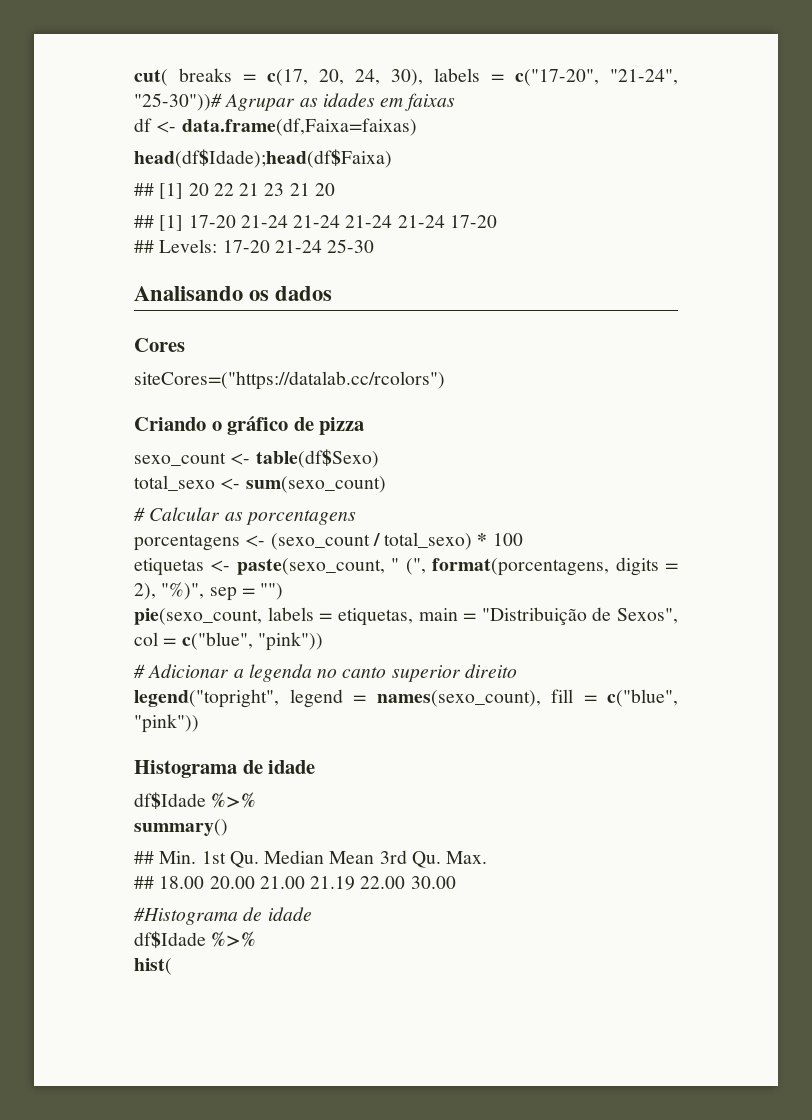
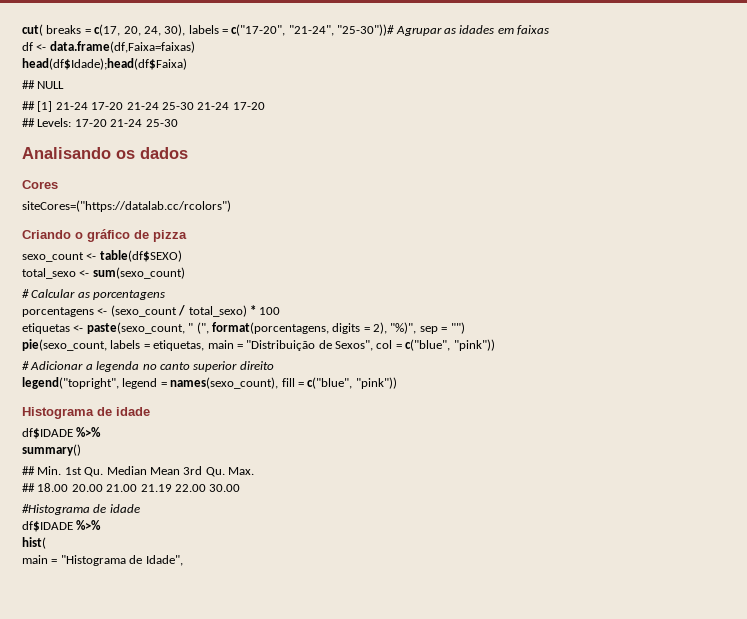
- ## [1] 20 22 21 23 21 20
- ## [1] 17-20 21-24 21-24 21-24 21-24 17-20
+ ## NULL
+ ## [1] 21-24 17-20 21-24 25-30 21-24 17-20
- sexo_count <- table(df$Sexo)
+ sexo_count <- table(df$SEXO)
  Histograma de idade
- df$Idade %>%
+ df$IDADE %>%
  #Histograma de idade
- df$Idade %>%
+ df$IDADE %>%
+ main = "Histograma de Idade",

